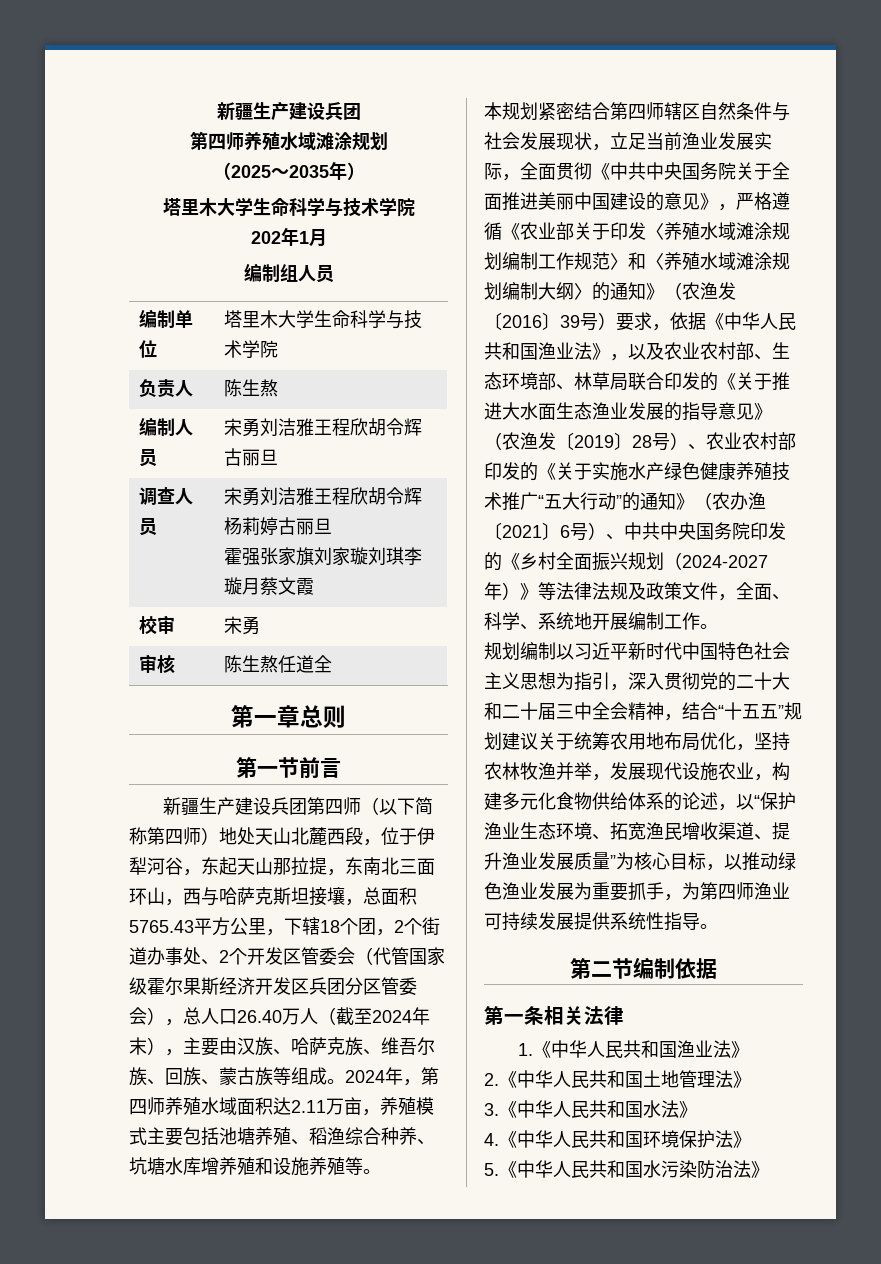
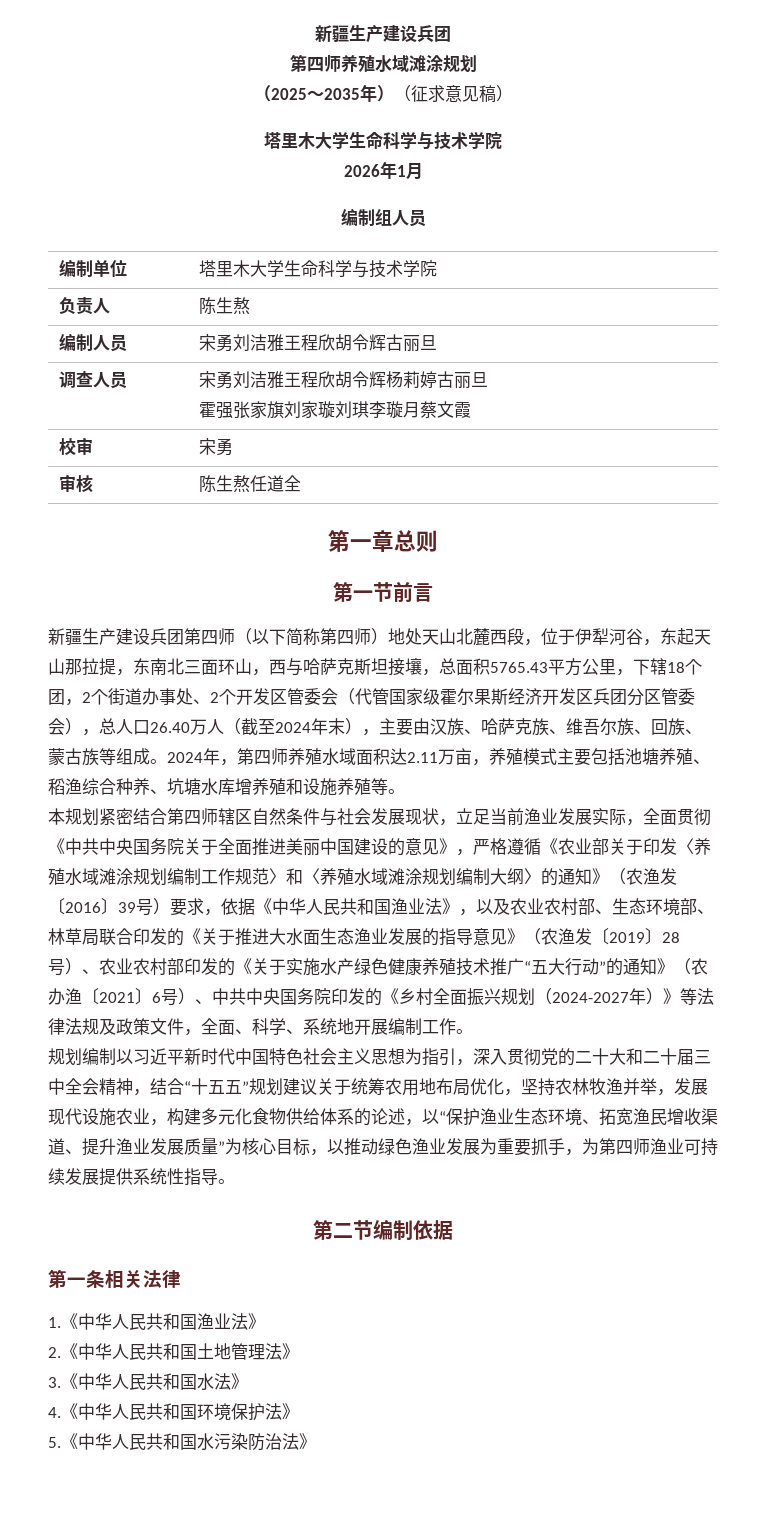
- （2025～2035年）
+ （2025～2035年）（征求意见稿）
  塔里木大学生命科学与技术学院
- 202年1月
+ 2026年1月

